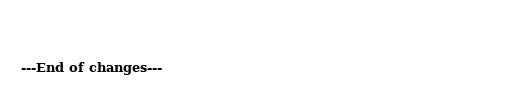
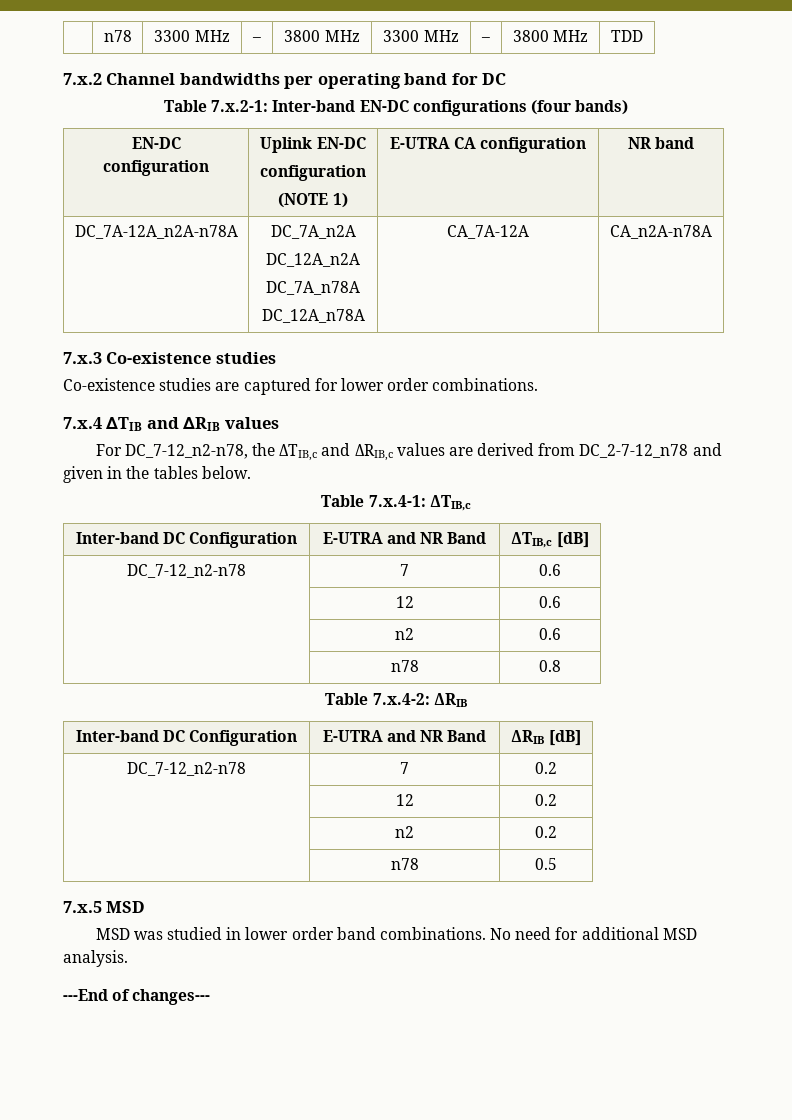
+ | n78 | 3300 MHz | – | 3800 MHz | 3300 MHz | – | 3800 MHz | TDD
+ 7.x.2 Channel bandwidths per operating band for DC
+ Table 7.x.2-1: Inter-band EN-DC configurations (four bands)
+ EN-DC
+ configuration | Uplink EN-DC
+ configuration
+ (NOTE 1) | E-UTRA CA configuration | NR band
+ DC_7A-12A_n2A-n78A | DC_7A_n2A
+ DC_12A_n2A
+ DC_7A_n78A
+ DC_12A_n78A | CA_7A-12A | CA_n2A-n78A
+ 7.x.3 Co-existence studies
+ Co-existence studies are captured for lower order combinations.
+ 7.x.4 ∆TIB and ∆RIB values
+ For DC_7-12_n2-n78, the ΔTIB,c and ΔRIB,c values are derived from DC_2-7-12_n78 and given in the tables below.
+ Table 7.x.4-1: ΔTIB,c
+ Inter-band DC Configuration | E-UTRA and NR Band | ΔTIB,c [dB]
+ DC_7-12_n2-n78 | 7 | 0.6
+ | 12 | 0.6
+ | n2 | 0.6
+ | n78 | 0.8
+ Table 7.x.4-2: ΔRIB
+ Inter-band DC Configuration | E-UTRA and NR Band | ΔRIB [dB]
+ DC_7-12_n2-n78 | 7 | 0.2
+ | 12 | 0.2
+ | n2 | 0.2
+ | n78 | 0.5
+ 7.x.5 MSD
+ MSD was studied in lower order band combinations. No need for additional MSD analysis.

